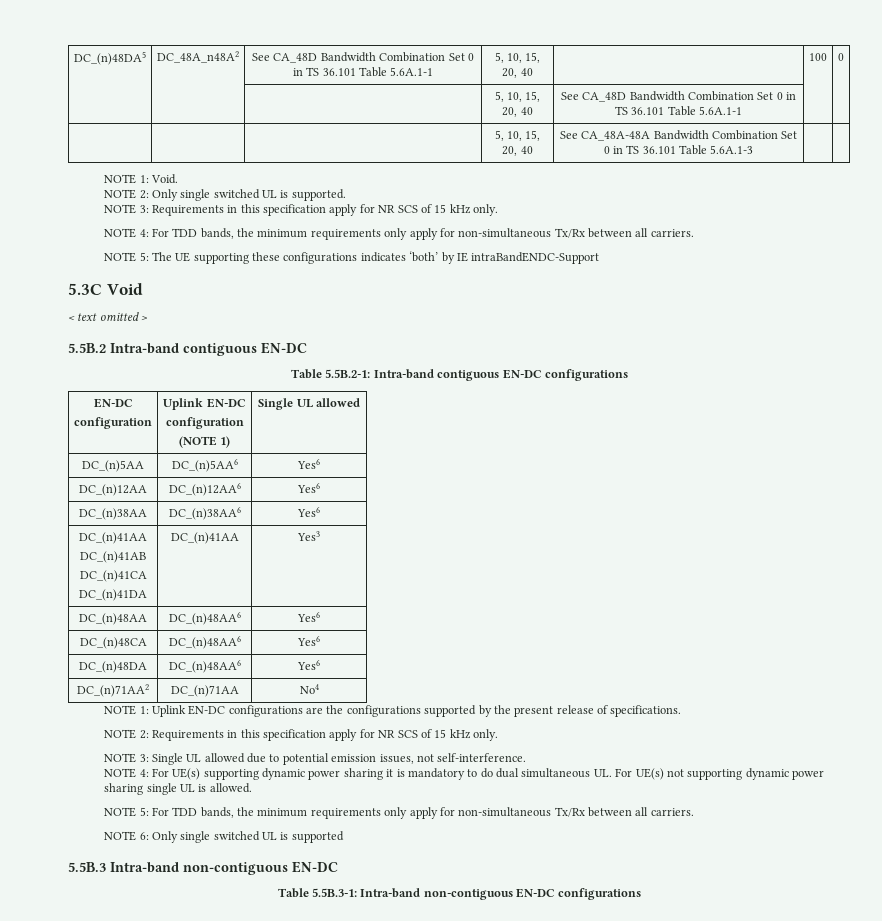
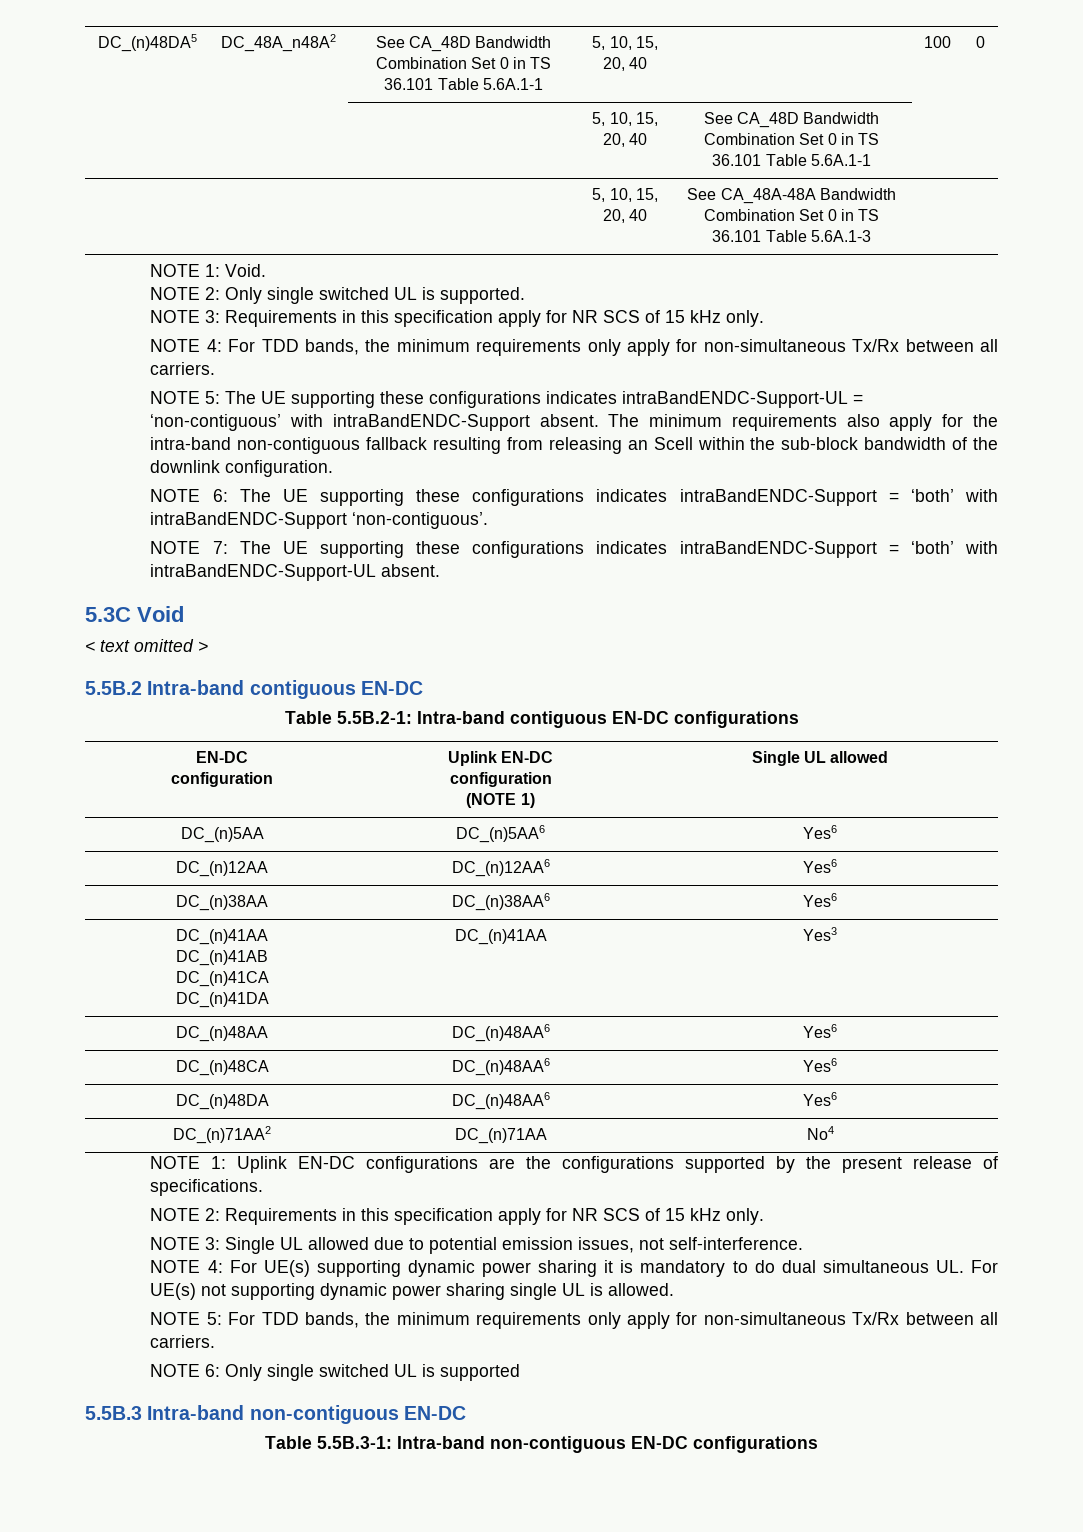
- NOTE 5: The UE supporting these configurations indicates ‘both’ by IE intraBandENDC-Support
+ NOTE 5: The UE supporting these configurations indicates intraBandENDC-Support-UL = ‘non-contiguous’ with intraBandENDC-Support absent. The minimum requirements also apply for the intra-band non-contiguous fallback resulting from releasing an Scell within the sub-block bandwidth of the downlink configuration.
+ NOTE 6: The UE supporting these configurations indicates intraBandENDC-Support = ‘both’ with intraBandENDC-Support ‘non-contiguous’.
+ NOTE 7: The UE supporting these configurations indicates intraBandENDC-Support = ‘both’ with intraBandENDC-Support-UL absent.

